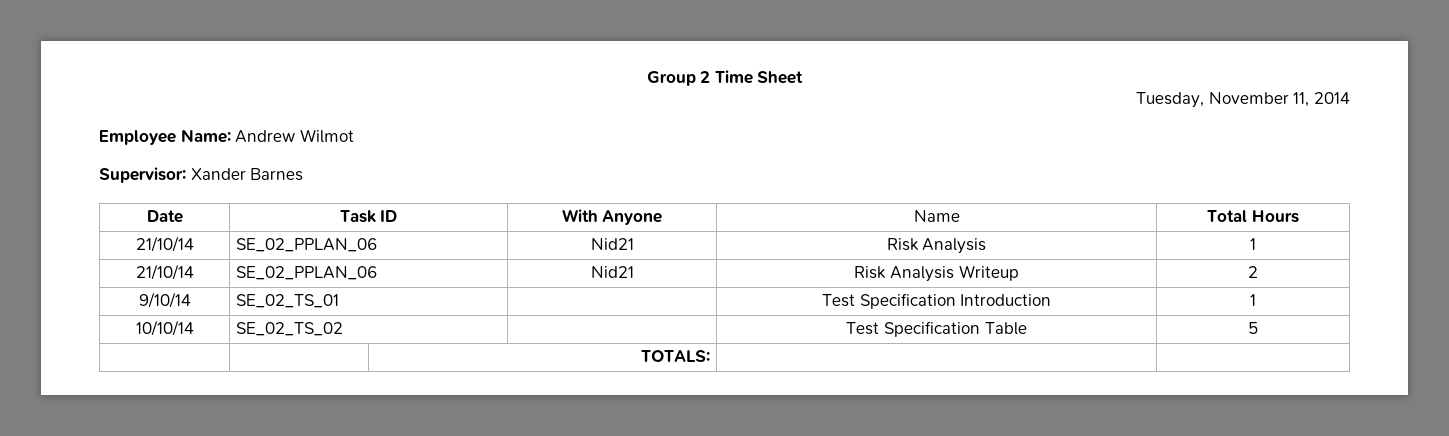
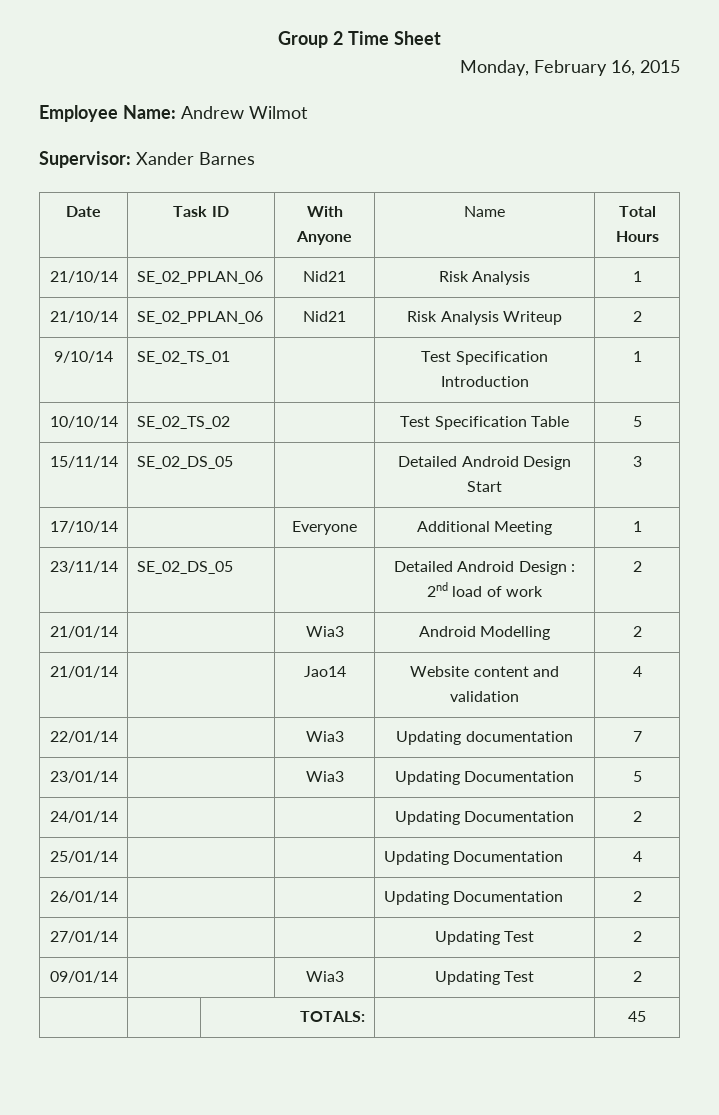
- Tuesday, November 11, 2014
+ Monday, February 16, 2015
+ 15/11/14 | SE_02_DS_05 | | Detailed Android Design Start | 3
+ 17/10/14 | | Everyone | Additional Meeting | 1
+ 23/11/14 | SE_02_DS_05 | | Detailed Android Design : 2nd load of work | 2
+ 21/01/14 | | Wia3 | Android Modelling | 2
+ 21/01/14 | | Jao14 | Website content and validation | 4
+ 22/01/14 | | Wia3 | Updating documentation | 7
+ 23/01/14 | | Wia3 | Updating Documentation | 5
+ 24/01/14 | | | Updating Documentation | 2
+ 25/01/14 | | | Updating Documentation | 4
+ 26/01/14 | | | Updating Documentation | 2
+ 27/01/14 | | | Updating Test | 2
+ 09/01/14 | | Wia3 | Updating Test | 2
- | | TOTALS: | |
+ | | TOTALS: | | 45

